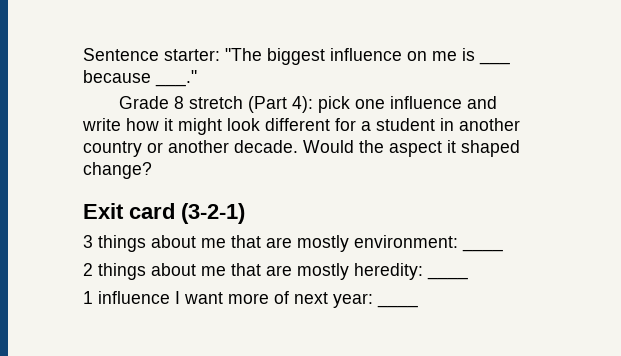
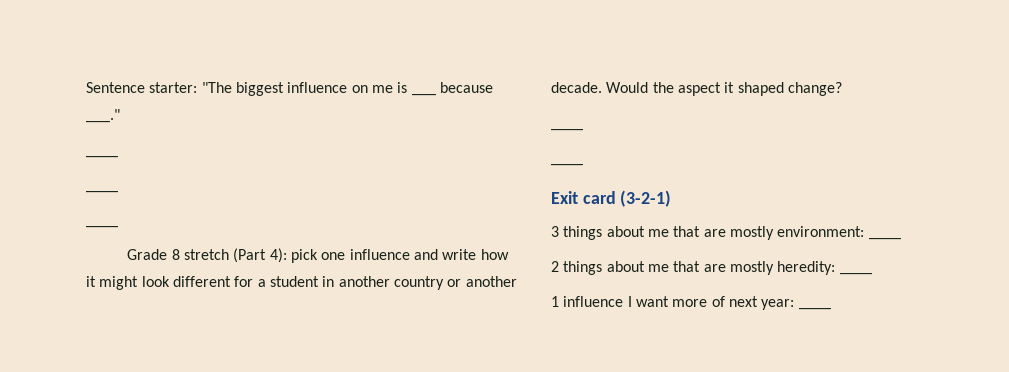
  Sentence starter: "The biggest influence on me is ___ because ___."
+ ____
+ ____
+ ____
  Would the aspect it shaped change?
+ ____
+ ____

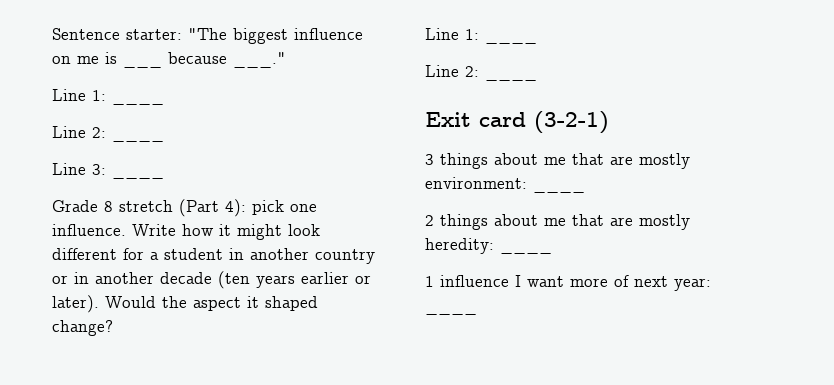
  Sentence starter: "The biggest influence on me is ___ because ___."
- ____
- ____
- ____
+ Line 1: ____
+ Line 2: ____
+ Line 3: ____
- Grade 8 stretch (Part 4): pick one influence and write how it might look different for a student in another country or another decade.
+ Grade 8 stretch (Part 4): pick one influence. Write how it might look different for a student in another country or in another decade (ten years earlier or later).
  Would the aspect it shaped change?
- ____
- ____
+ Line 1: ____
+ Line 2: ____

